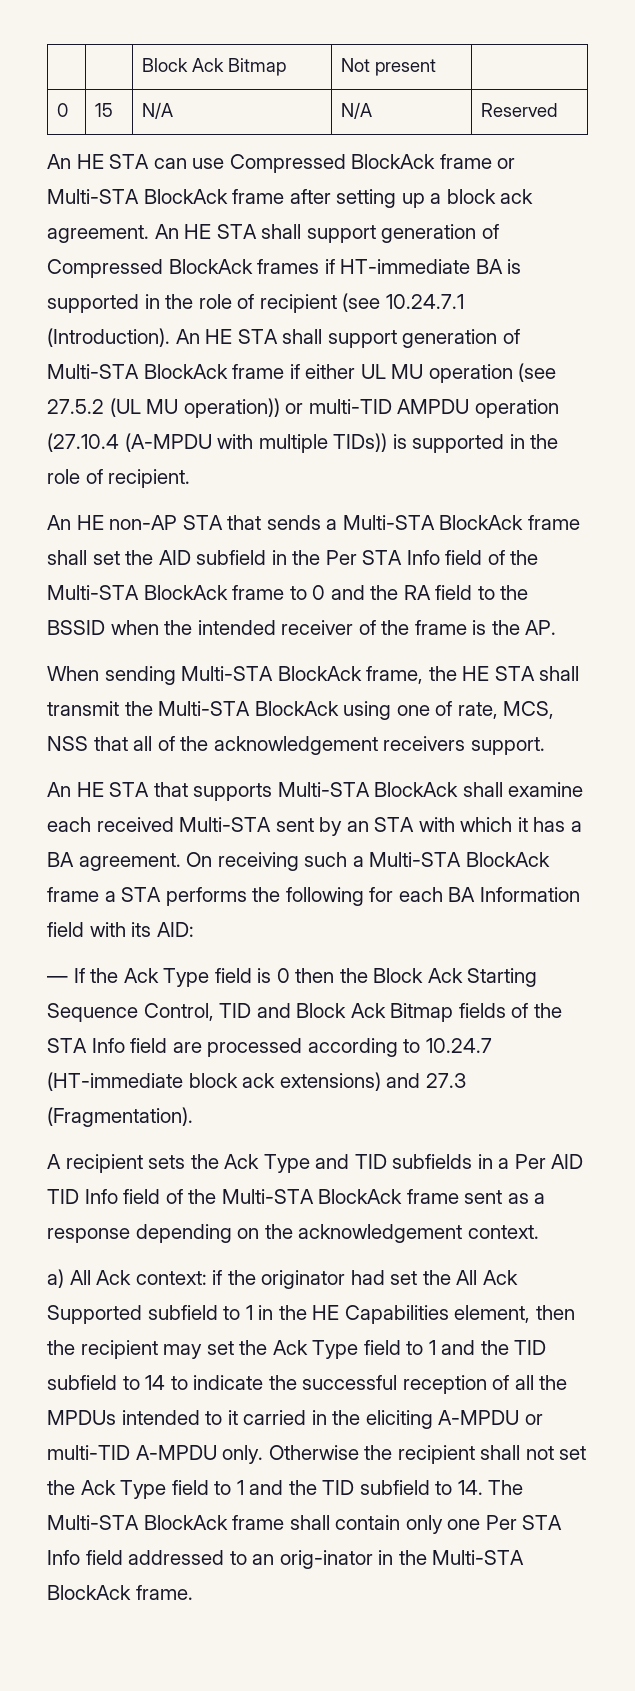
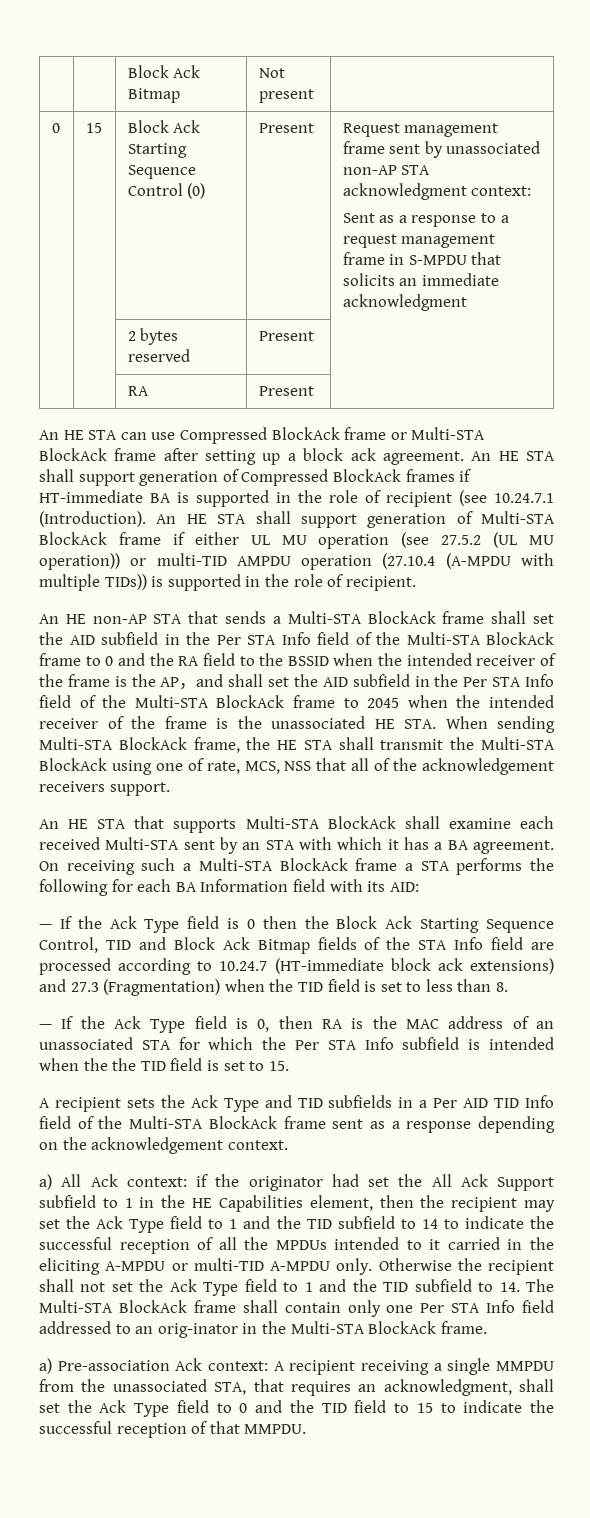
- 0 | 15 | N/A | N/A | Reserved
+ 0 | 15 | Block Ack Starting Sequence Control (0) | Present | Request management frame sent by unassociated non-AP STA acknowledgment context:
+ Sent as a response to a request management frame in S-MPDU that solicits an immediate acknowledgment
+ | | 2 bytes reserved | Present |
+ | | RA | Present |
- An HE non-AP STA that sends a Multi-STA BlockAck frame shall set the AID subfield in the Per STA Info field of the Multi-STA BlockAck frame to 0 and the RA field to the BSSID when the intended receiver of the frame is the AP.
- When sending Multi-STA BlockAck frame, the HE STA shall transmit the Multi-STA BlockAck using one of rate, MCS, NSS that all of the acknowledgement receivers support.
+ An HE non-AP STA that sends a Multi-STA BlockAck frame shall set the AID subfield in the Per STA Info field of the Multi-STA BlockAck frame to 0 and the RA field to the BSSID when the intended receiver of the frame is the AP，and shall set the AID subfield in the Per STA Info field of the Multi-STA BlockAck frame to 2045 when the intended receiver of the frame is the unassociated HE STA. When sending Multi-STA BlockAck frame, the HE STA shall transmit the Multi-STA BlockAck using one of rate, MCS, NSS that all of the acknowledgement receivers support.
- — If the Ack Type field is 0 then the Block Ack Starting Sequence Control, TID and Block Ack Bitmap fields of the STA Info field are processed according to 10.24.7 (HT-immediate block ack extensions) and 27.3 (Fragmentation).
+ — If the Ack Type field is 0 then the Block Ack Starting Sequence Control, TID and Block Ack Bitmap fields of the STA Info field are processed according to 10.24.7 (HT-immediate block ack extensions) and 27.3 (Fragmentation) when the TID field is set to less than 8.
+ — If the Ack Type field is 0, then RA is the MAC address of an unassociated STA for which the Per STA Info subfield is intended when the the TID field is set to 15.
- a) All Ack context: if the originator had set the All Ack Supported subfield to 1 in the HE Capabilities element, then the recipient may set the Ack Type field to 1 and the TID subfield to 14 to indicate the successful reception of all the MPDUs intended to it carried in the eliciting A-MPDU or multi-TID A-MPDU only.
+ a) All Ack context: if the originator had set the All Ack Support subfield to 1 in the HE Capabilities element, then the recipient may set the Ack Type field to 1 and the TID subfield to 14 to indicate the successful reception of all the MPDUs intended to it carried in the eliciting A-MPDU or multi-TID A-MPDU only.
+ a) Pre-association Ack context: A recipient receiving a single MMPDU from the unassociated STA, that requires an acknowledgment, shall set the Ack Type field to 0 and the TID field to 15 to indicate the successful reception of that MMPDU.

